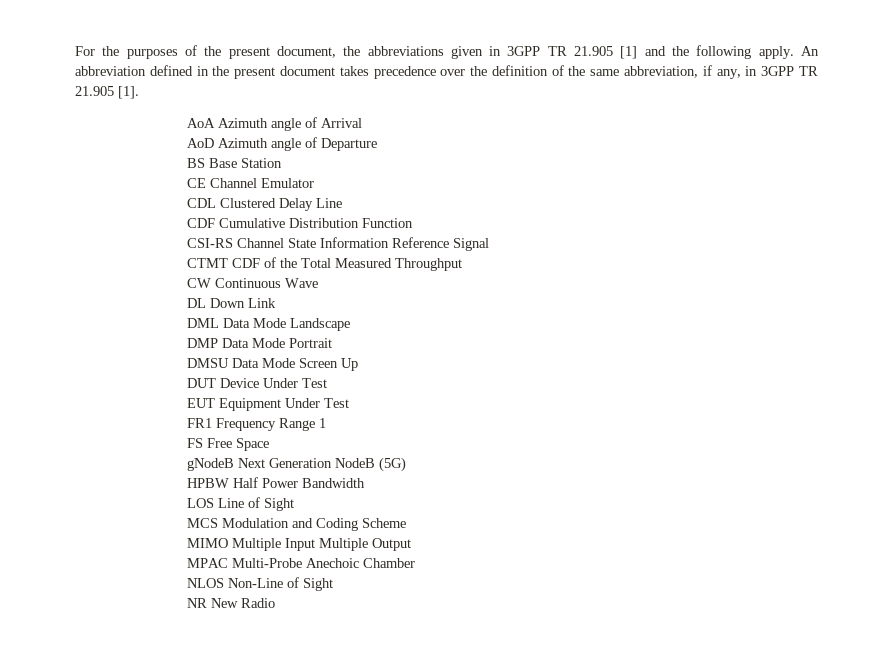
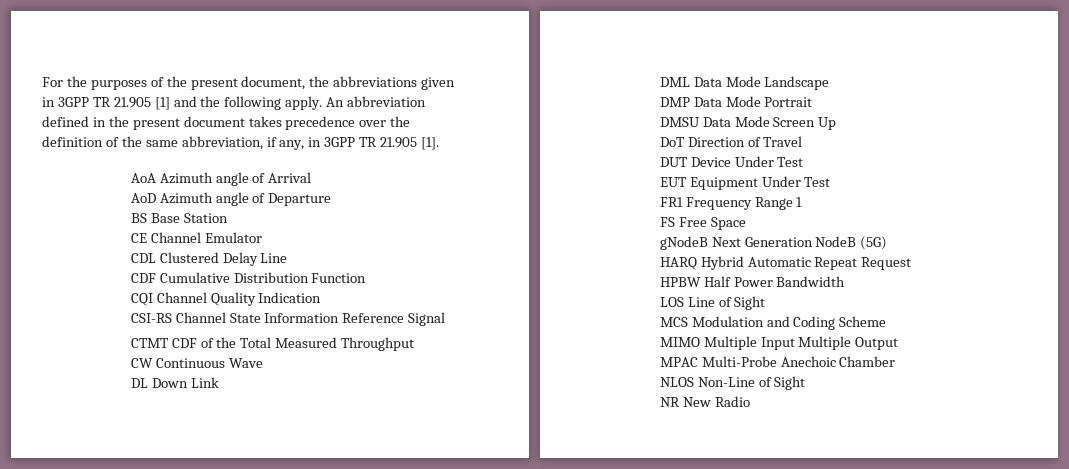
+ CQI Channel Quality Indication
+ DoT Direction of Travel
+ HARQ Hybrid Automatic Repeat Request

